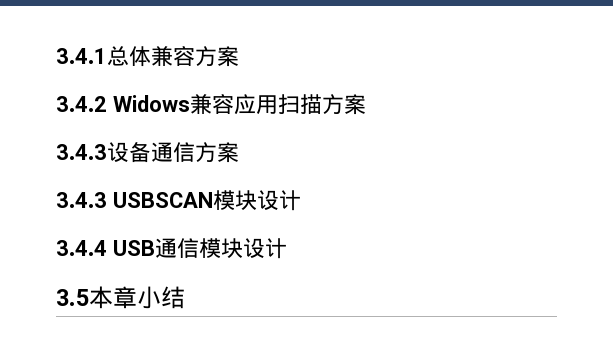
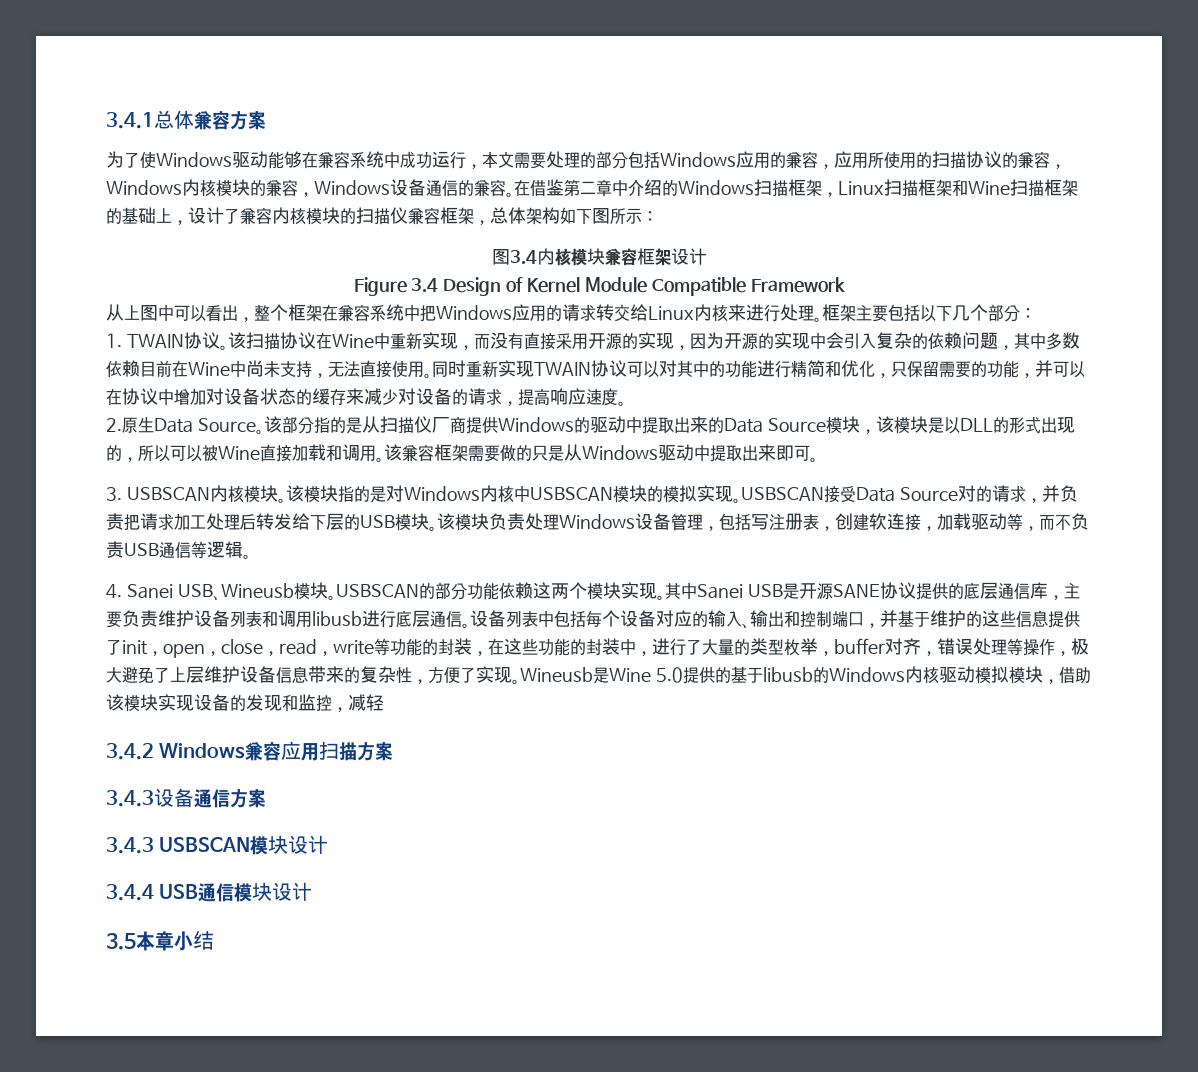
+ 为了使Windows驱动能够在兼容系统中成功运行，本文需要处理的部分包括Windows应用的兼容，应用所使用的扫描协议的兼容，Windows内核模块的兼容，Windows设备通信的兼容。在借鉴第二章中介绍的Windows扫描框架，Linux扫描框架和Wine扫描框架的基础上，设计了兼容内核模块的扫描仪兼容框架，总体架构如下图所示：
+ 图3.4内核模块兼容框架设计
+ Figure 3.4 Design of Kernel Module Compatible Framework
+ 从上图中可以看出，整个框架在兼容系统中把Windows应用的请求转交给Linux内核来进行处理。框架主要包括以下几个部分：
+ 1. TWAIN协议。该扫描协议在Wine中重新实现，而没有直接采用开源的实现，因为开源的实现中会引入复杂的依赖问题，其中多数依赖目前在Wine中尚未支持，无法直接使用。同时重新实现TWAIN协议可以对其中的功能进行精简和优化，只保留需要的功能，并可以在协议中增加对设备状态的缓存来减少对设备的请求，提高响应速度。
+ 2.原生Data Source。该部分指的是从扫描仪厂商提供Windows的驱动中提取出来的Data Source模块，该模块是以DLL的形式出现的，所以可以被Wine直接加载和调用。该兼容框架需要做的只是从Windows驱动中提取出来即可。
+ 3. USBSCAN内核模块。该模块指的是对Windows内核中USBSCAN模块的模拟实现。USBSCAN接受Data Source对的请求，并负责把请求加工处理后转发给下层的USB模块。该模块负责处理Windows设备管理，包括写注册表，创建软连接，加载驱动等，而不负责USB通信等逻辑。
+ 4. Sanei USB、Wineusb模块。USBSCAN的部分功能依赖这两个模块实现。其中Sanei USB是开源SANE协议提供的底层通信库，主要负责维护设备列表和调用libusb进行底层通信。设备列表中包括每个设备对应的输入、输出和控制端口，并基于维护的这些信息提供了init，open，close，read，write等功能的封装，在这些功能的封装中，进行了大量的类型枚举，buffer对齐，错误处理等操作，极大避免了上层维护设备信息带来的复杂性，方便了实现。Wineusb是Wine 5.0提供的基于libusb的Windows内核驱动模拟模块，借助该模块实现设备的发现和监控，减轻
- 3.4.2 Widows兼容应用扫描方案
+ 3.4.2 Windows兼容应用扫描方案

